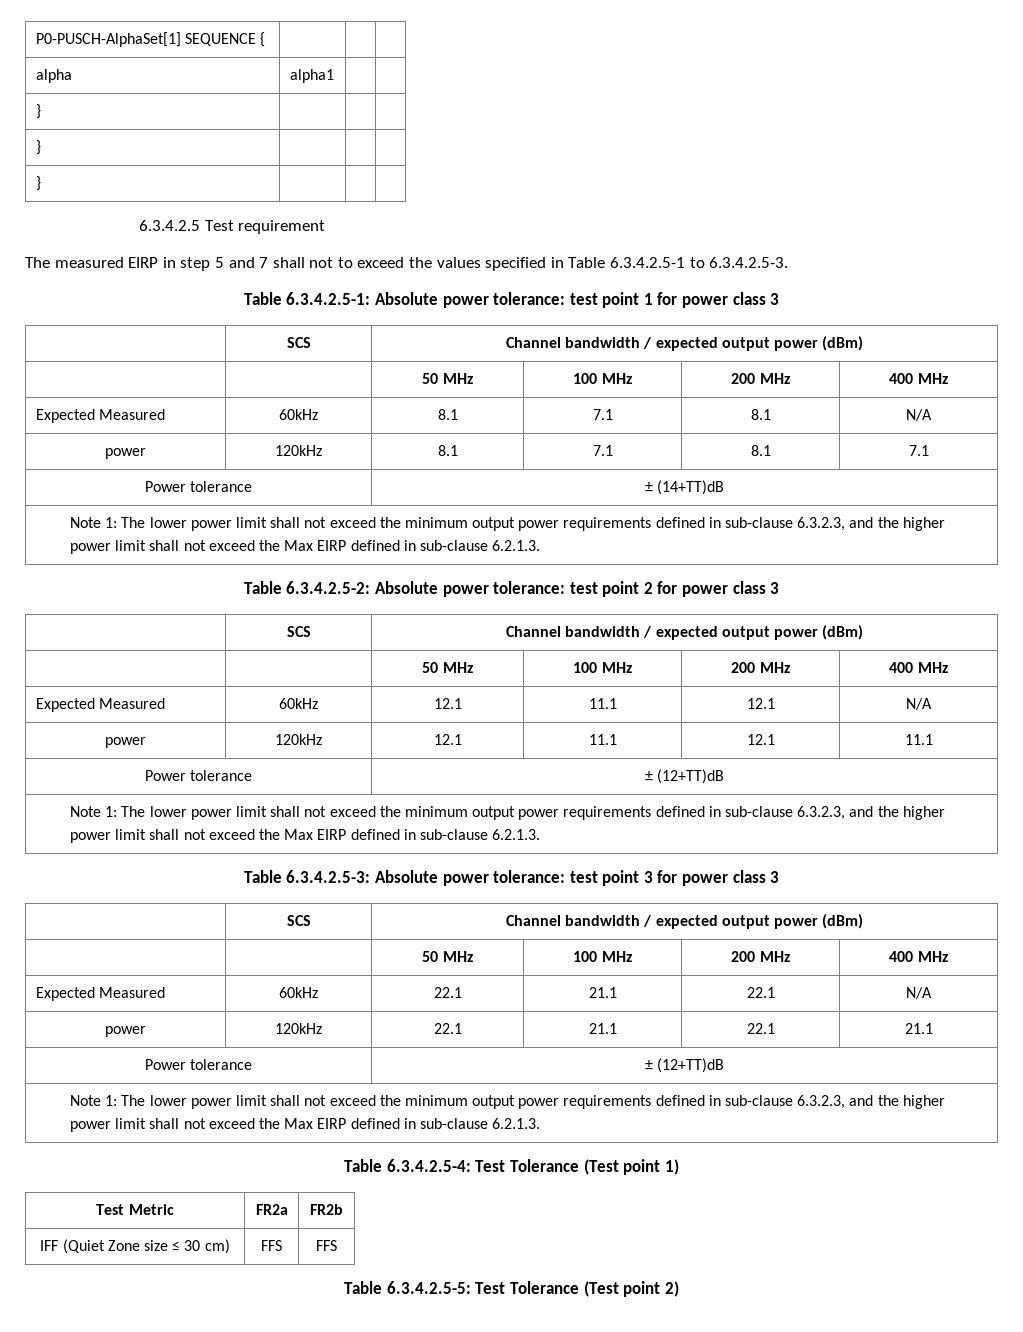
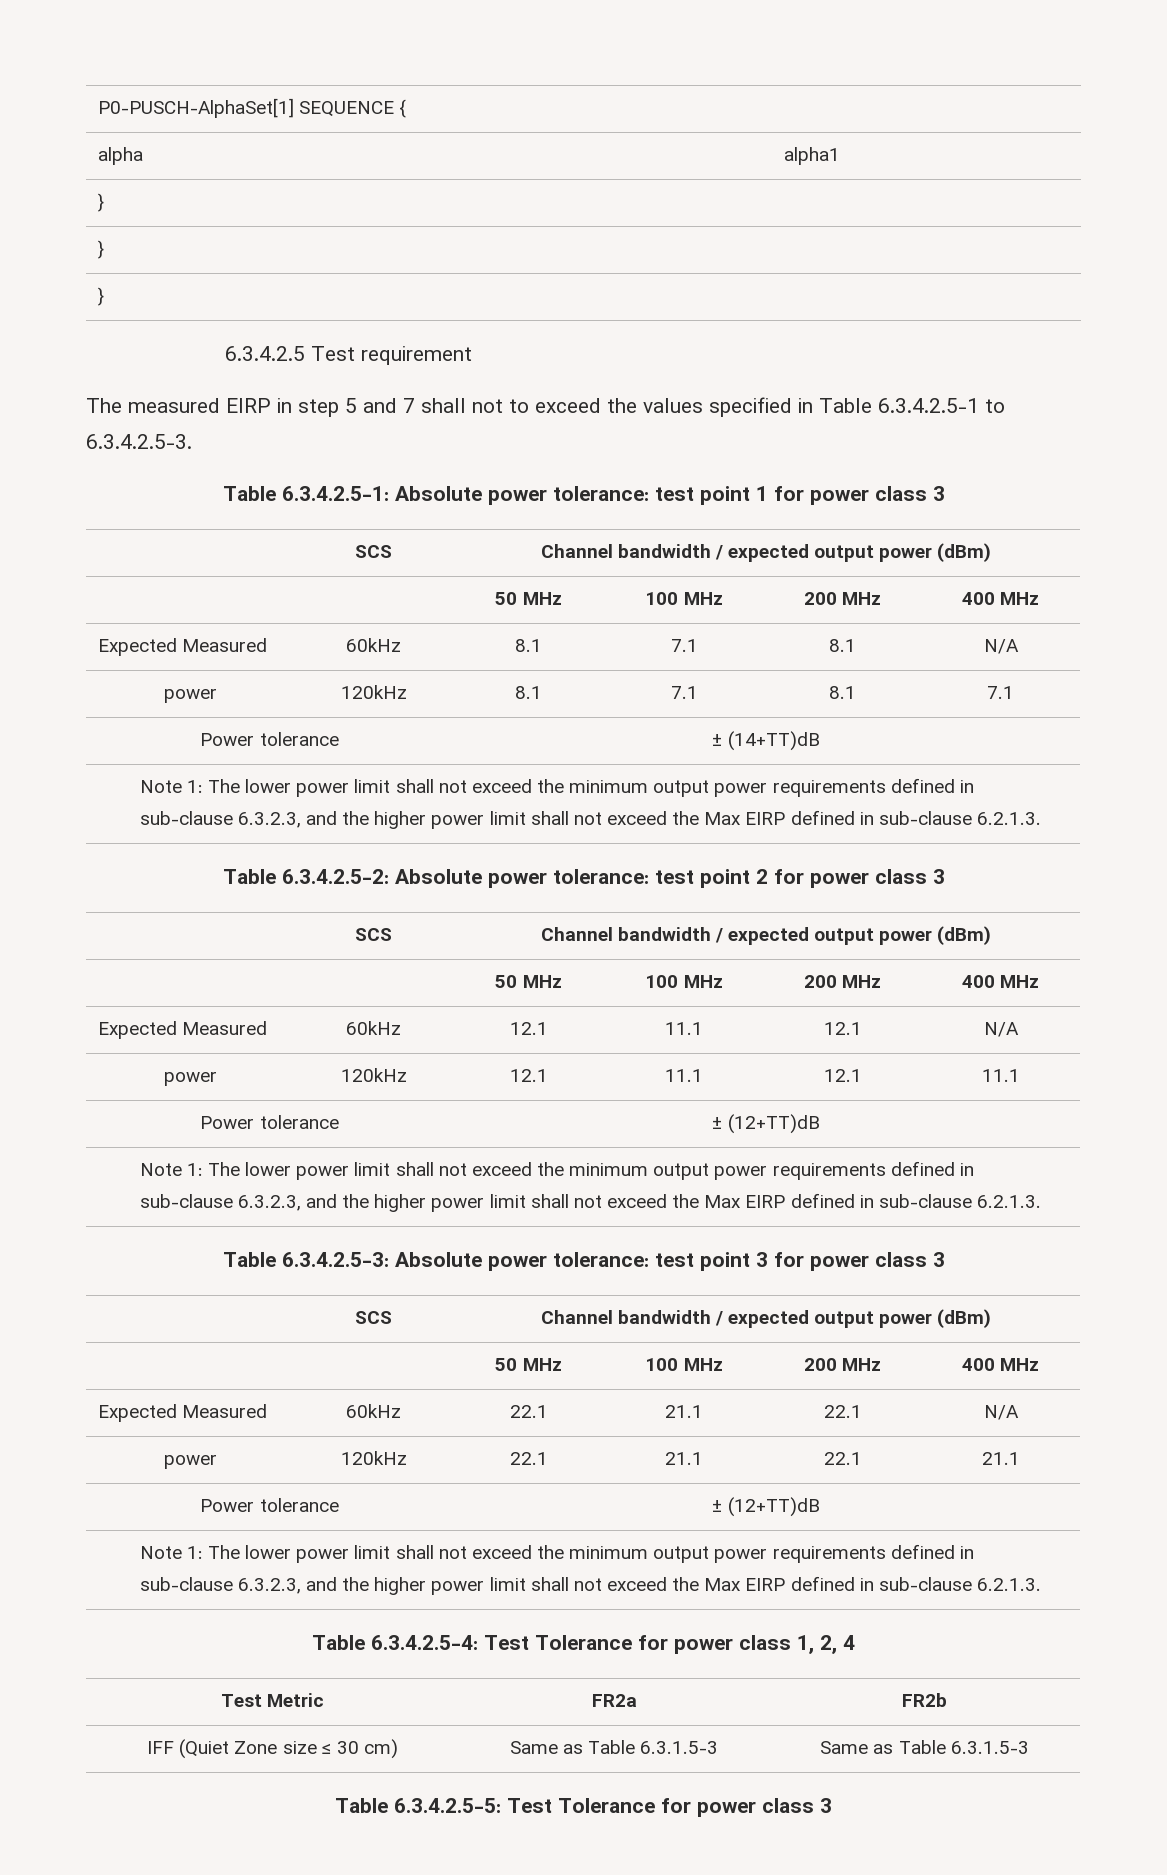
- Table 6.3.4.2.5-4: Test Tolerance (Test point 1)
+ Table 6.3.4.2.5-4: Test Tolerance for power class 1, 2, 4
- IFF (Quiet Zone size ≤ 30 cm) | FFS | FFS
+ IFF (Quiet Zone size ≤ 30 cm) | Same as Table 6.3.1.5-3 | Same as Table 6.3.1.5-3
- Table 6.3.4.2.5-5: Test Tolerance (Test point 2)
+ Table 6.3.4.2.5-5: Test Tolerance for power class 3

